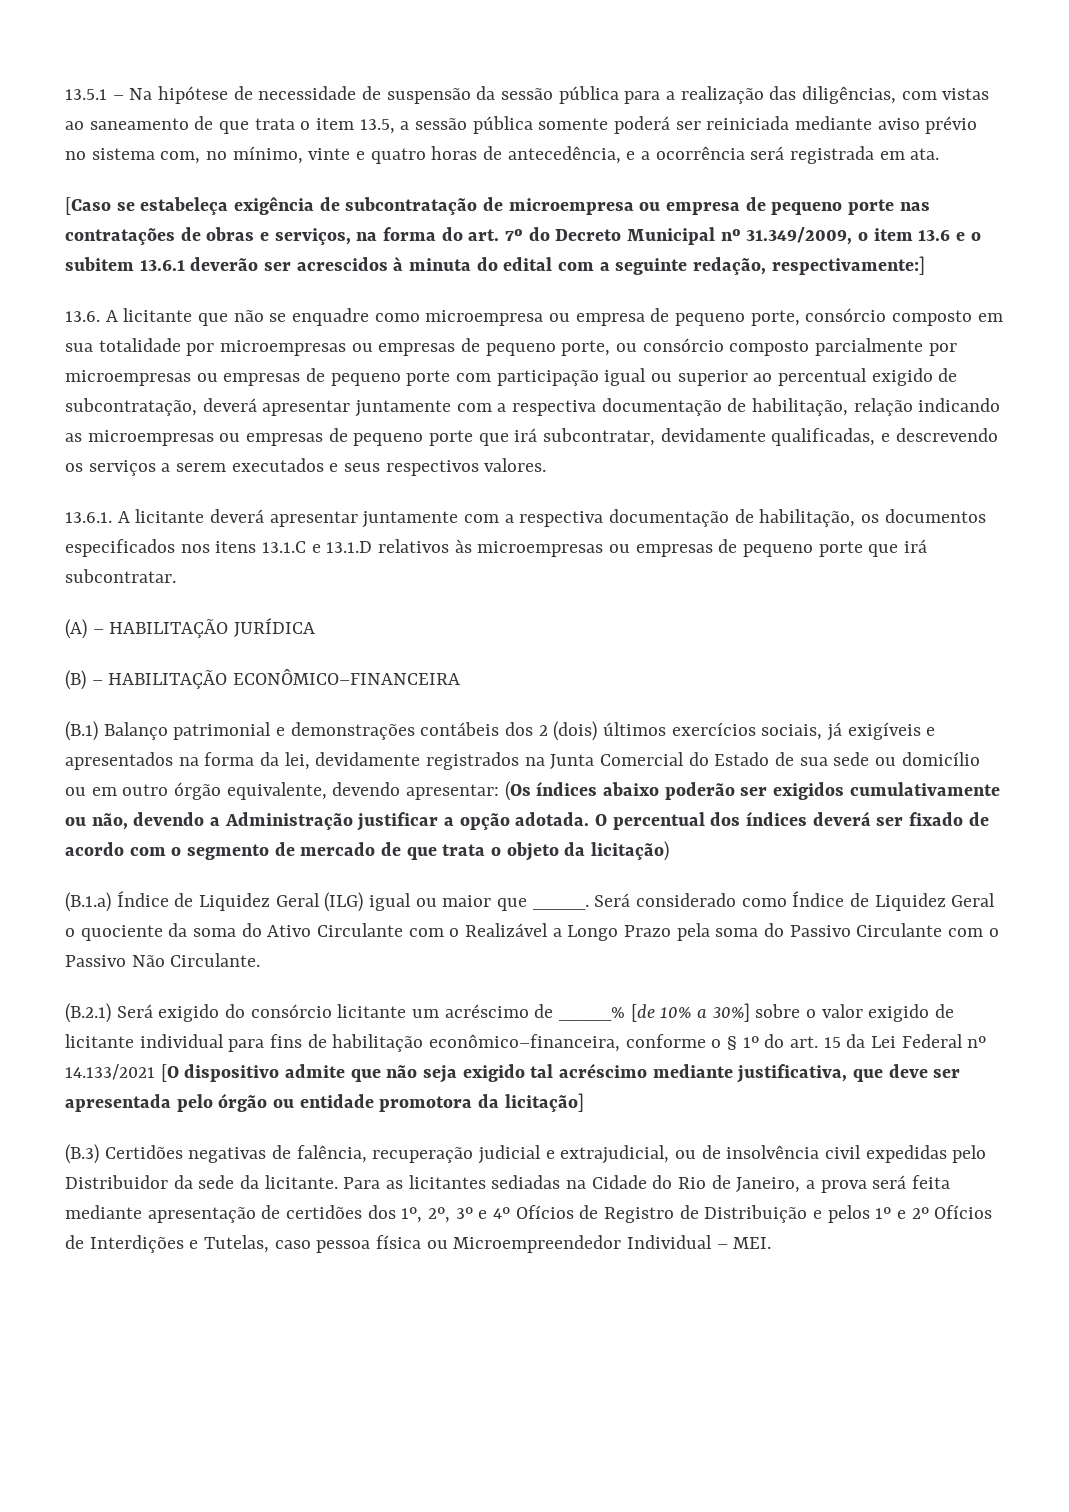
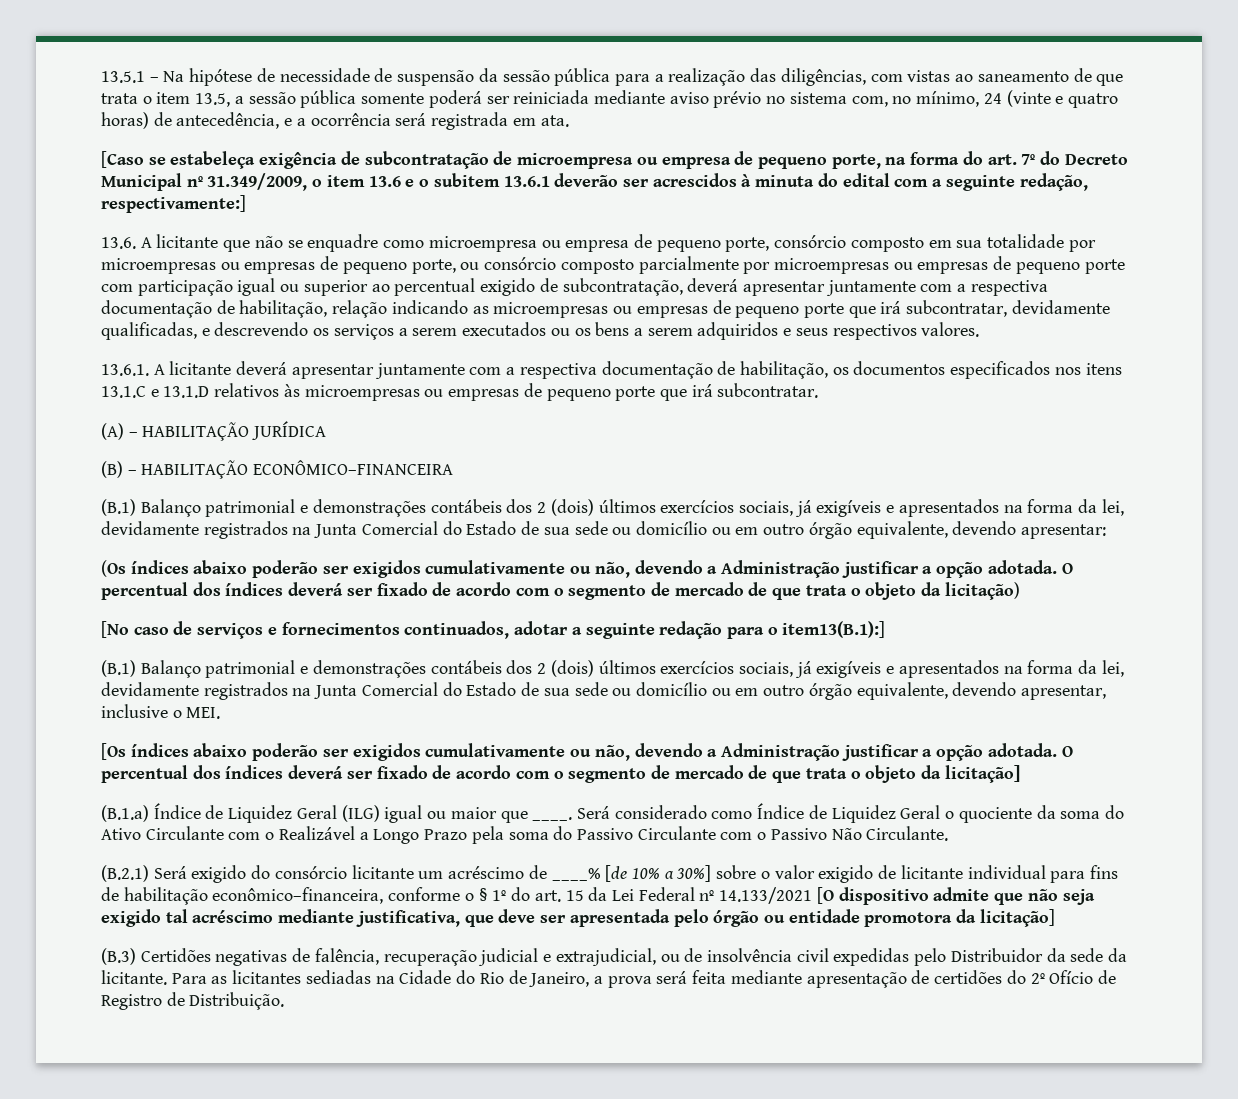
- 13.5.1 – Na hipótese de necessidade de suspensão da sessão pública para a realização das diligências, com vistas ao saneamento de que trata o item 13.5, a sessão pública somente poderá ser reiniciada mediante aviso prévio no sistema com, no mínimo, vinte e quatro horas de antecedência, e a ocorrência será registrada em ata.
+ 13.5.1 – Na hipótese de necessidade de suspensão da sessão pública para a realização das diligências, com vistas ao saneamento de que trata o item 13.5, a sessão pública somente poderá ser reiniciada mediante aviso prévio no sistema com, no mínimo, 24 (vinte e quatro horas) de antecedência, e a ocorrência será registrada em ata.
- [Caso se estabeleça exigência de subcontratação de microempresa ou empresa de pequeno porte nas contratações de obras e serviços, na forma do art. 7º do Decreto Municipal nº 31.349/2009, o item 13.6 e o subitem 13.6.1 deverão ser acrescidos à minuta do edital com a seguinte redação, respectivamente:]
+ [Caso se estabeleça exigência de subcontratação de microempresa ou empresa de pequeno porte, na forma do art. 7º do Decreto Municipal nº 31.349/2009, o item 13.6 e o subitem 13.6.1 deverão ser acrescidos à minuta do edital com a seguinte redação, respectivamente:]
- 13.6. A licitante que não se enquadre como microempresa ou empresa de pequeno porte, consórcio composto em sua totalidade por microempresas ou empresas de pequeno porte, ou consórcio composto parcialmente por microempresas ou empresas de pequeno porte com participação igual ou superior ao percentual exigido de subcontratação, deverá apresentar juntamente com a respectiva documentação de habilitação, relação indicando as microempresas ou empresas de pequeno porte que irá subcontratar, devidamente qualificadas, e descrevendo os serviços a serem executados e seus respectivos valores.
+ 13.6. A licitante que não se enquadre como microempresa ou empresa de pequeno porte, consórcio composto em sua totalidade por microempresas ou empresas de pequeno porte, ou consórcio composto parcialmente por microempresas ou empresas de pequeno porte com participação igual ou superior ao percentual exigido de subcontratação, deverá apresentar juntamente com a respectiva documentação de habilitação, relação indicando as microempresas ou empresas de pequeno porte que irá subcontratar, devidamente qualificadas, e descrevendo os serviços a serem executados ou os bens a serem adquiridos e seus respectivos valores.
- (B.1) Balanço patrimonial e demonstrações contábeis dos 2 (dois) últimos exercícios sociais, já exigíveis e apresentados na forma da lei, devidamente registrados na Junta Comercial do Estado de sua sede ou domicílio ou em outro órgão equivalente, devendo apresentar: (Os índices abaixo poderão ser exigidos cumulativamente ou não, devendo a Administração justificar a opção adotada.
+ (B.1) Balanço patrimonial e demonstrações contábeis dos 2 (dois) últimos exercícios sociais, já exigíveis e apresentados na forma da lei, devidamente registrados na Junta Comercial do Estado de sua sede ou domicílio ou em outro órgão equivalente, devendo apresentar:
+ (Os índices abaixo poderão ser exigidos cumulativamente ou não, devendo a Administração justificar a opção adotada.
+ [No caso de serviços e fornecimentos continuados, adotar a seguinte redação para o item13(B.1):]
+ (B.1) Balanço patrimonial e demonstrações contábeis dos 2 (dois) últimos exercícios sociais, já exigíveis e apresentados na forma da lei, devidamente registrados na Junta Comercial do Estado de sua sede ou domicílio ou em outro órgão equivalente, devendo apresentar, inclusive o MEI.
+ [Os índices abaixo poderão ser exigidos cumulativamente ou não, devendo a Administração justificar a opção adotada. O percentual dos índices deverá ser fixado de acordo com o segmento de mercado de que trata o objeto da licitação]
- Para as licitantes sediadas na Cidade do Rio de Janeiro, a prova será feita mediante apresentação de certidões dos 1º, 2º, 3º e 4º Ofícios de Registro de Distribuição e pelos 1º e 2º Ofícios de Interdições e Tutelas, caso pessoa física ou Microempreendedor Individual – MEI.
+ Para as licitantes sediadas na Cidade do Rio de Janeiro, a prova será feita mediante apresentação de certidões do 2º Ofício de Registro de Distribuição.

